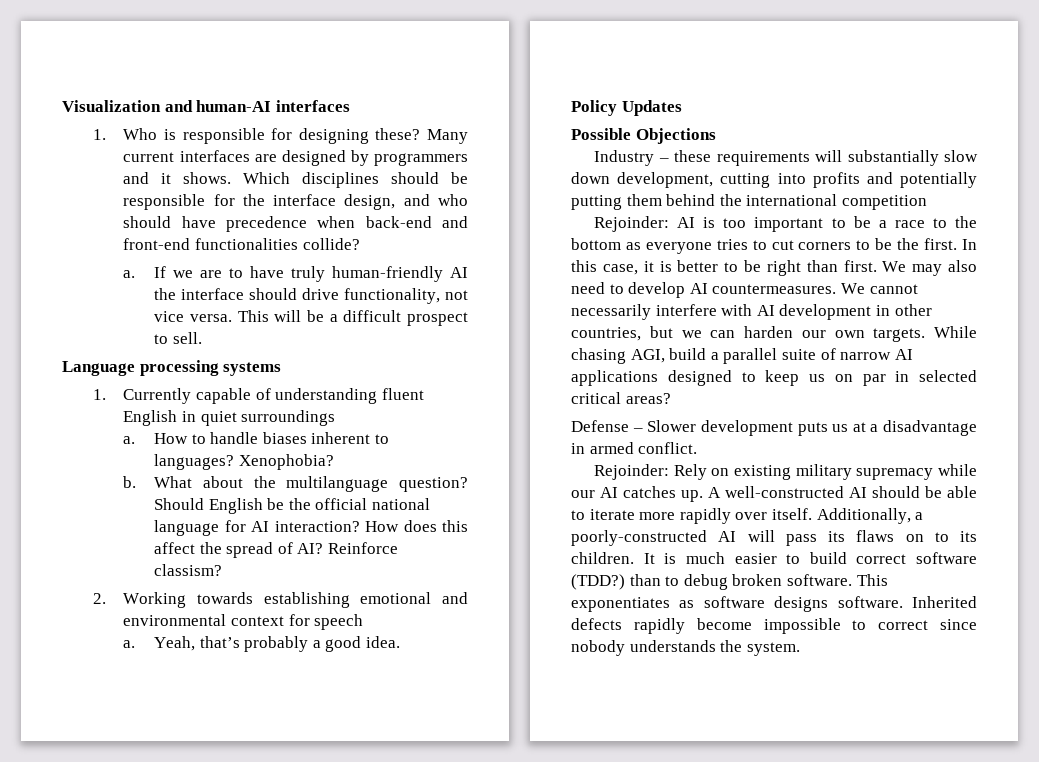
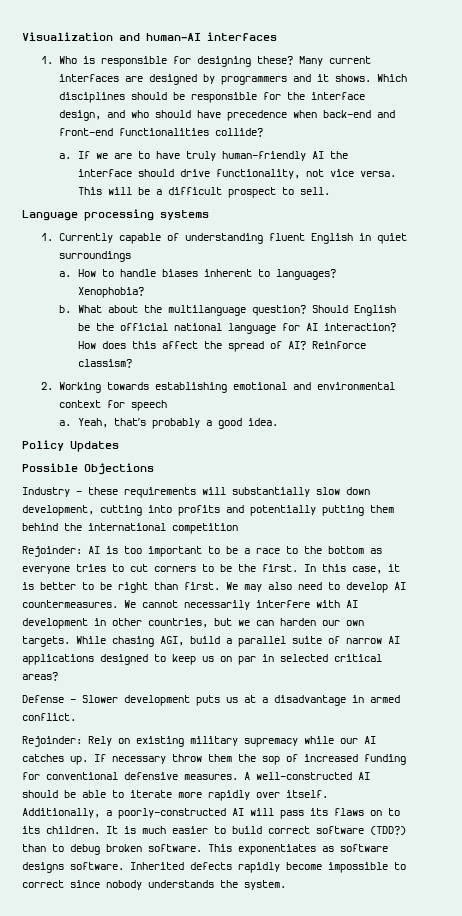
+ If necessary throw them the sop of increased funding for conventional defensive measures.

